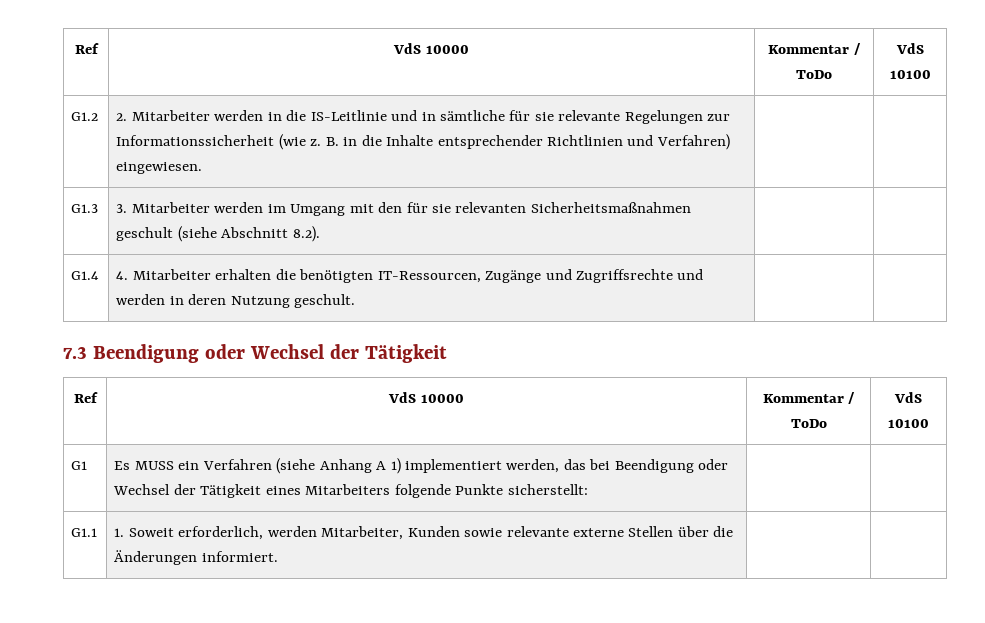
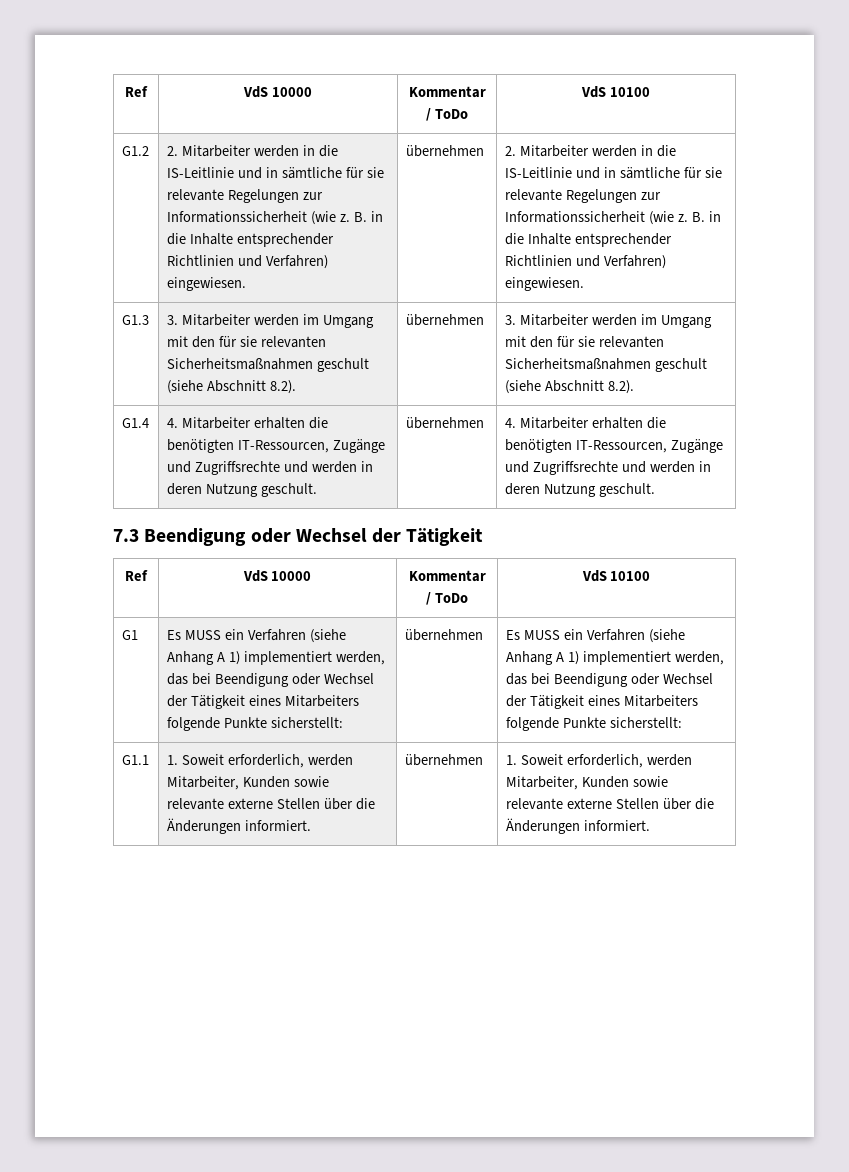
+ übernehmen | 2. Mitarbeiter werden in die IS-Leitlinie und in sämtliche für sie relevante Regelungen zur Informationssicherheit (wie z. B. in die Inhalte entsprechender Richtlinien und Verfahren) eingewiesen.
- G1.3 | 3. Mitarbeiter werden im Umgang mit den für sie relevanten Sicherheitsmaßnahmen geschult (siehe Abschnitt 8.2). | |
+ G1.3 | 3. Mitarbeiter werden im Umgang mit den für sie relevanten Sicherheitsmaßnahmen geschult (siehe Abschnitt 8.2). | übernehmen | 3. Mitarbeiter werden im Umgang mit den für sie relevanten Sicherheitsmaßnahmen geschult (siehe Abschnitt 8.2).
- G1.4 | 4. Mitarbeiter erhalten die benötigten IT-Ressourcen, Zugänge und Zugriffsrechte und werden in deren Nutzung geschult. | |
+ G1.4 | 4. Mitarbeiter erhalten die benötigten IT-Ressourcen, Zugänge und Zugriffsrechte und werden in deren Nutzung geschult. | übernehmen | 4. Mitarbeiter erhalten die benötigten IT-Ressourcen, Zugänge und Zugriffsrechte und werden in deren Nutzung geschult.
+ übernehmen | Es MUSS ein Verfahren (siehe Anhang A 1) implementiert werden, das bei Beendigung oder Wechsel der Tätigkeit eines Mitarbeiters folgende Punkte sicherstellt:
- G1.1 | 1. Soweit erforderlich, werden Mitarbeiter, Kunden sowie relevante externe Stellen über die Änderungen informiert. | |
+ G1.1 | 1. Soweit erforderlich, werden Mitarbeiter, Kunden sowie relevante externe Stellen über die Änderungen informiert. | übernehmen | 1. Soweit erforderlich, werden Mitarbeiter, Kunden sowie relevante externe Stellen über die Änderungen informiert.

